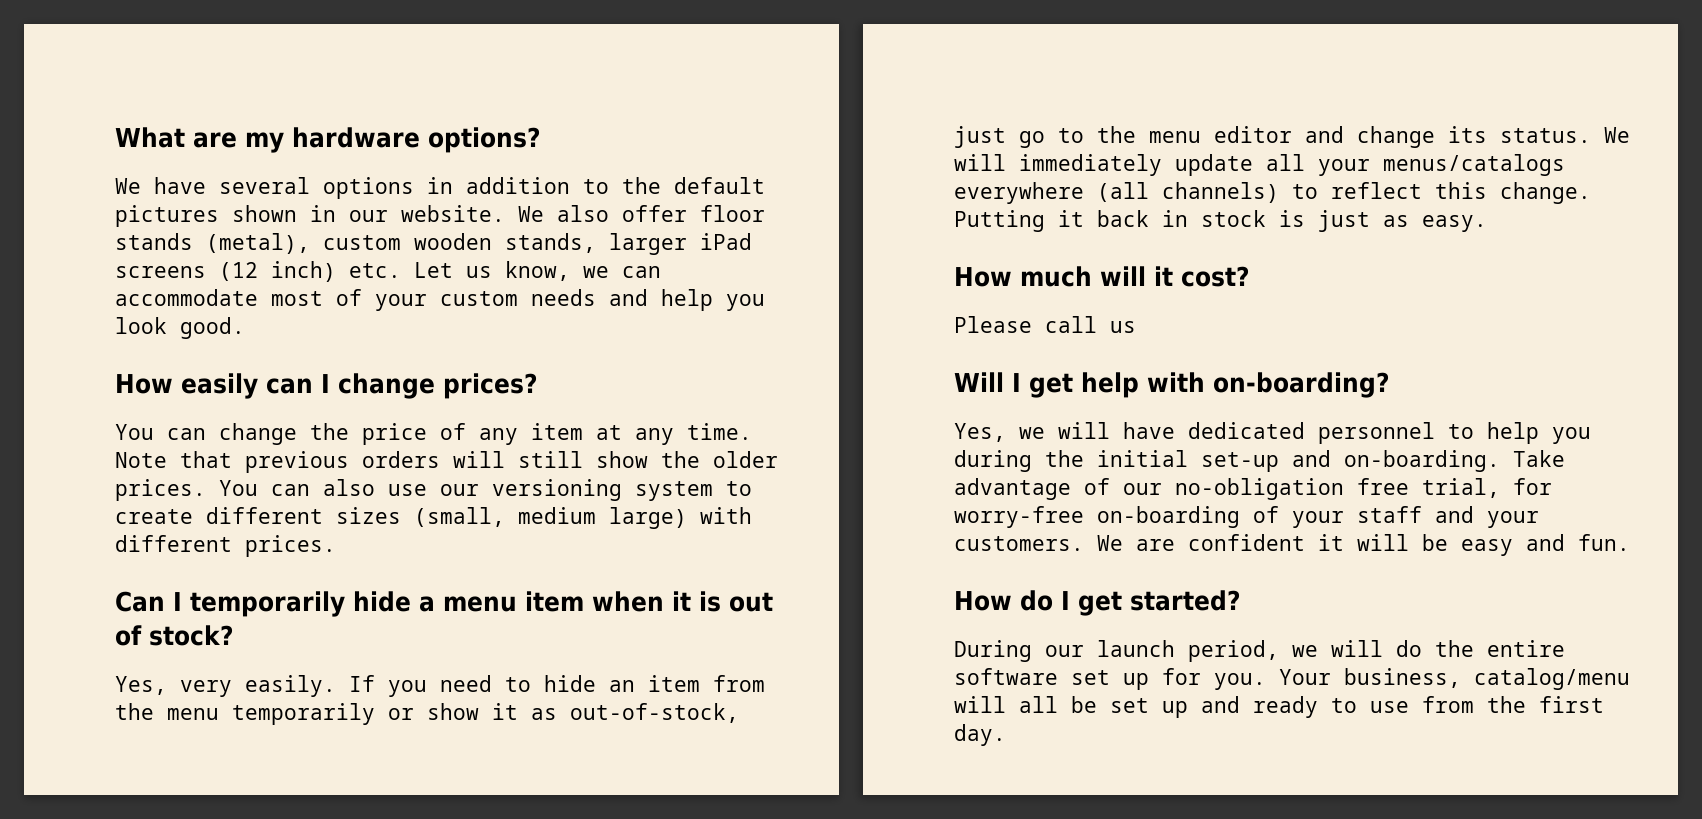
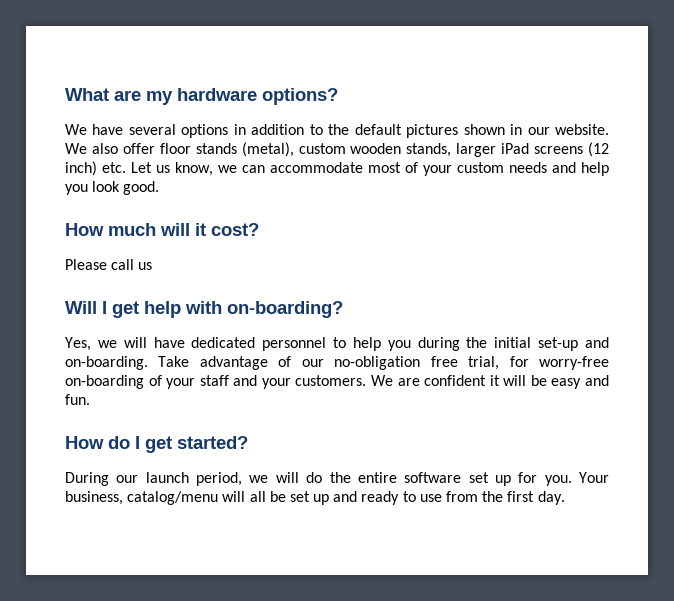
- How easily can I change prices?
- You can change the price of any item at any time. Note that previous orders will still show the older prices. You can also use our versioning system to create different sizes (small, medium large) with different prices.
- Can I temporarily hide a menu item when it is out of stock?
- Yes, very easily. If you need to hide an item from the menu temporarily or show it as out-of-stock, just go to the menu editor and change its status. We will immediately update all your menus/catalogs everywhere (all channels) to reflect this change. Putting it back in stock is just as easy.

